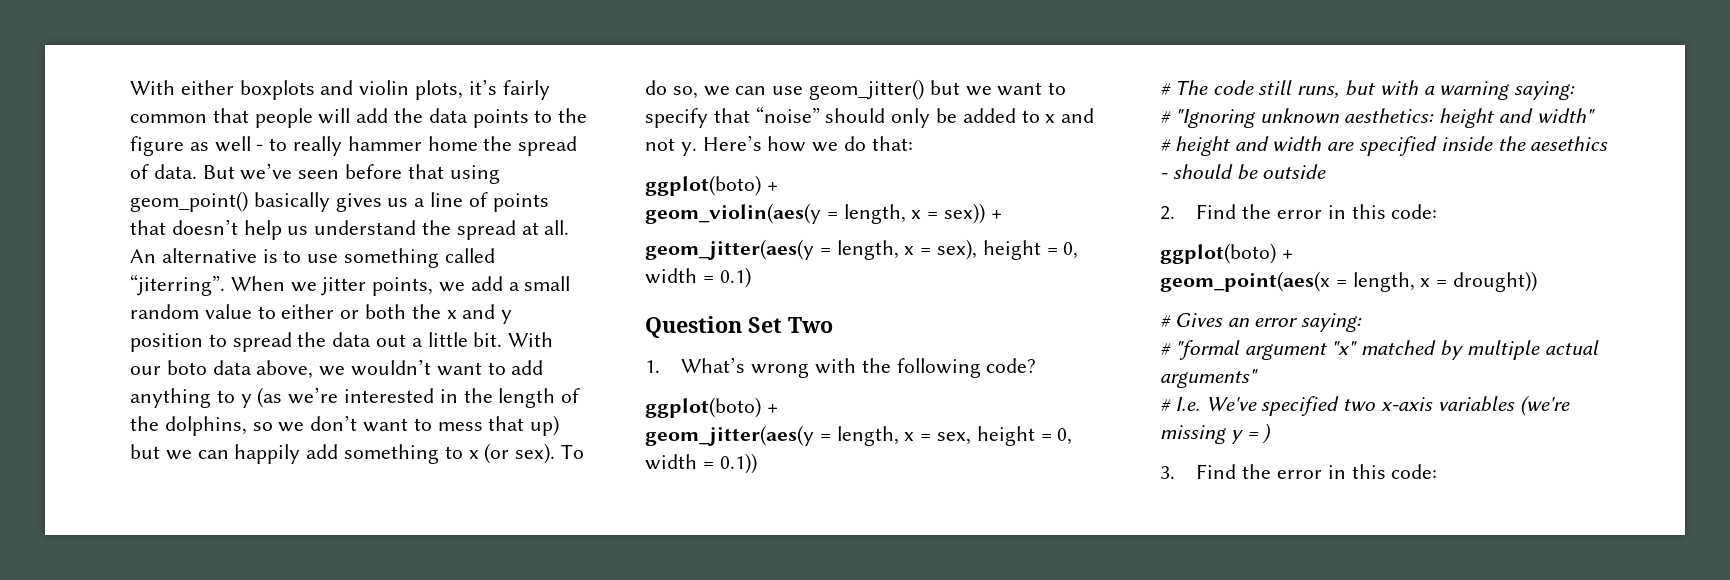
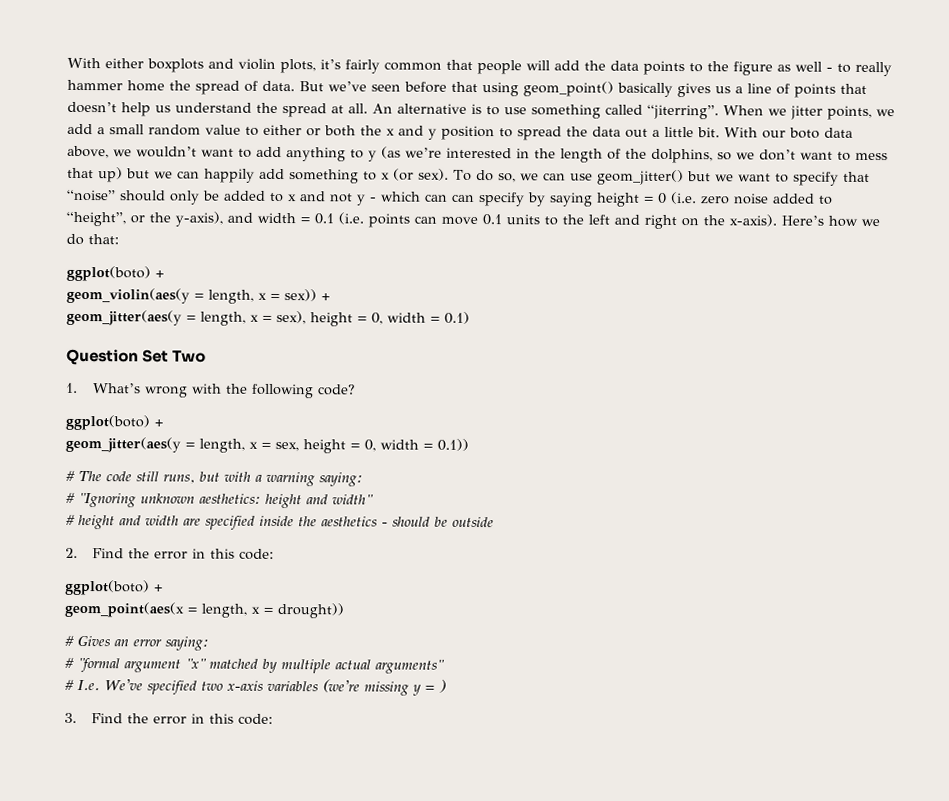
- To do so, we can use geom_jitter() but we want to specify that “noise” should only be added to x and not y.
+ To do so, we can use geom_jitter() but we want to specify that “noise” should only be added to x and not y - which can can specify by saying height = 0 (i.e. zero noise added to “height”, or the y-axis), and width = 0.1 (i.e. points can move 0.1 units to the left and right on the x-axis).
- # height and width are specified inside the aesethics - should be outside
+ # height and width are specified inside the aesthetics - should be outside

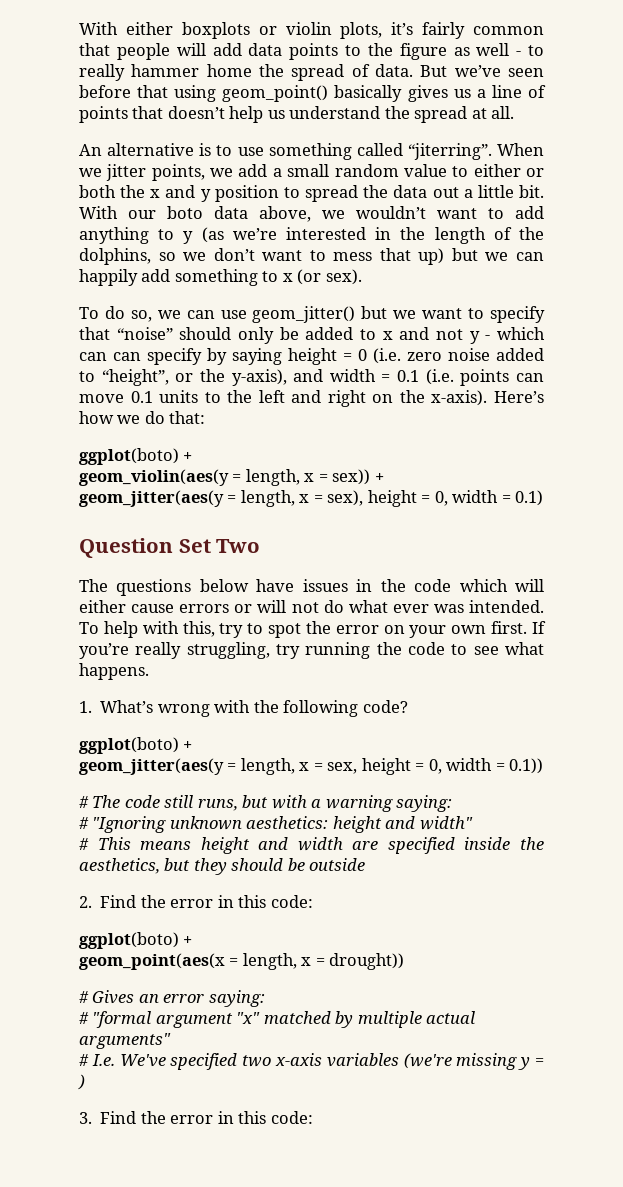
- With either boxplots and violin plots, it’s fairly common that people will add the data points to the figure as well - to really hammer home the spread of data.
+ With either boxplots or violin plots, it’s fairly common that people will add data points to the figure as well - to really hammer home the spread of data.
- But we’ve seen before that using geom_point() basically gives us a line of points that doesn’t help us understand the spread at all. An alternative is to use something called “jiterring”.
+ But we’ve seen before that using geom_point() basically gives us a line of points that doesn’t help us understand the spread at all.
+ An alternative is to use something called “jiterring”.
- With our boto data above, we wouldn’t want to add anything to y (as we’re interested in the length of the dolphins, so we don’t want to mess that up) but we can happily add something to x (or sex). To do so, we can use geom_jitter() but we want to specify that “noise” should only be added to x and not y - which can can specify by saying height = 0 (i.e. zero noise added to “height”, or the y-axis), and width = 0.1 (i.e. points can move 0.1 units to the left and right on the x-axis).
+ With our boto data above, we wouldn’t want to add anything to y (as we’re interested in the length of the dolphins, so we don’t want to mess that up) but we can happily add something to x (or sex).
+ To do so, we can use geom_jitter() but we want to specify that “noise” should only be added to x and not y - which can can specify by saying height = 0 (i.e. zero noise added to “height”, or the y-axis), and width = 0.1 (i.e. points can move 0.1 units to the left and right on the x-axis).
+ The questions below have issues in the code which will either cause errors or will not do what ever was intended. To help with this, try to spot the error on your own first. If you’re really struggling, try running the code to see what happens.
- # height and width are specified inside the aesthetics - should be outside
+ # This means height and width are specified inside the aesthetics, but they should be outside

